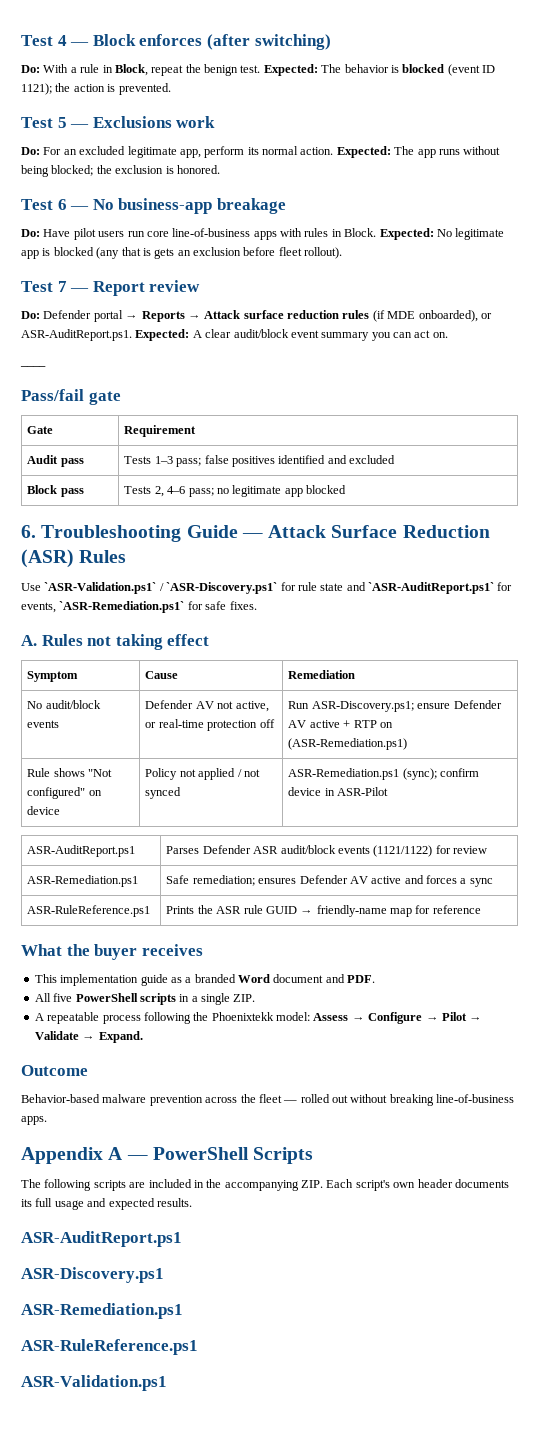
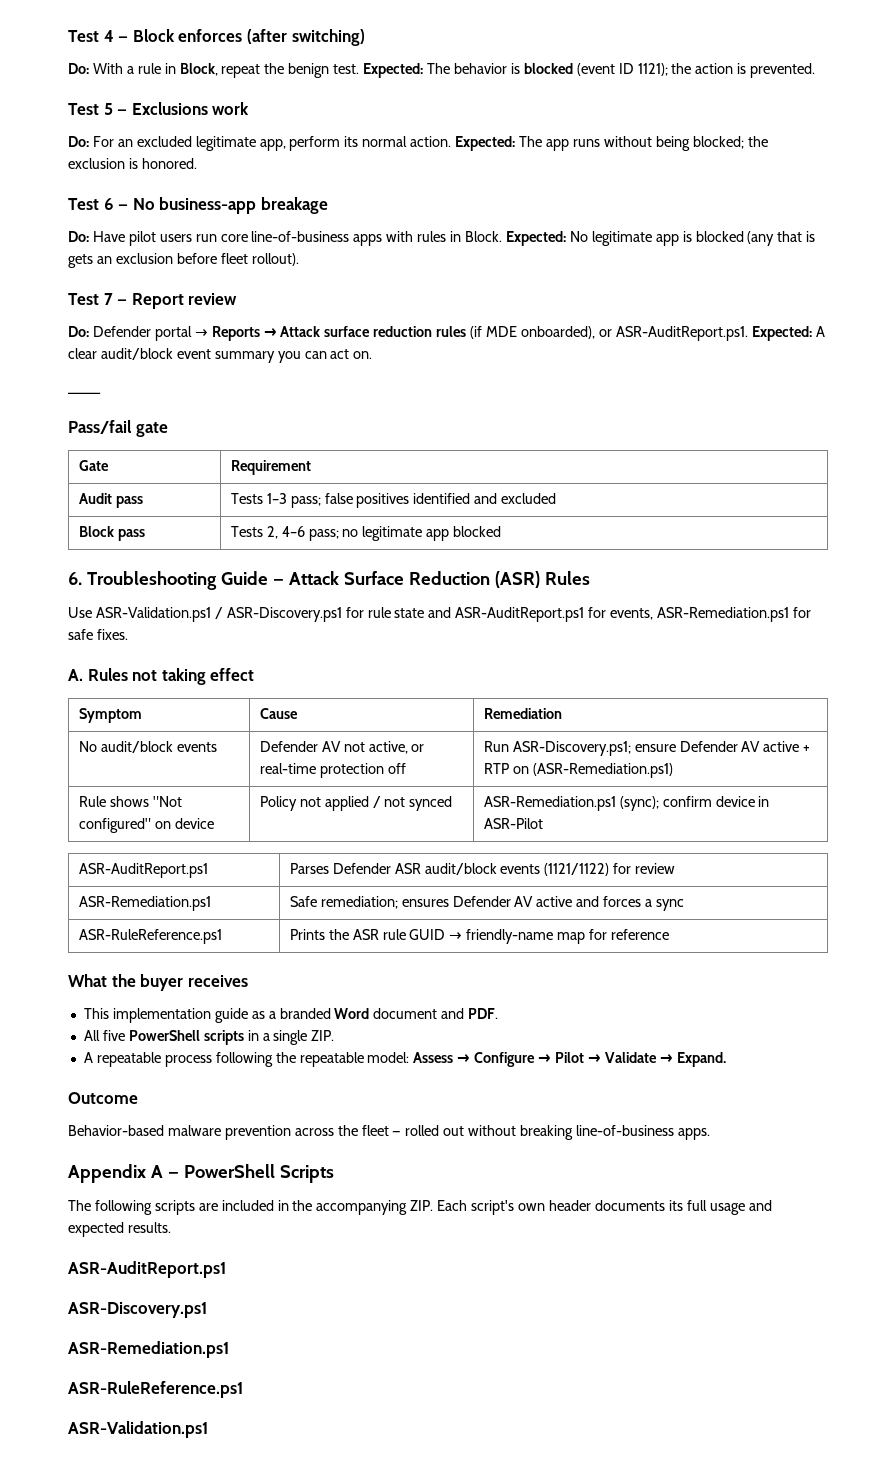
- Use `ASR-Validation.ps1` / `ASR-Discovery.ps1` for rule state and `ASR-AuditReport.ps1` for events, `ASR-Remediation.ps1` for safe fixes.
+ Use ASR-Validation.ps1 / ASR-Discovery.ps1 for rule state and ASR-AuditReport.ps1 for events, ASR-Remediation.ps1 for safe fixes.
- A repeatable process following the Phoenixtekk model: Assess → Configure → Pilot → Validate → Expand.
+ A repeatable process following the repeatable model: Assess → Configure → Pilot → Validate → Expand.

